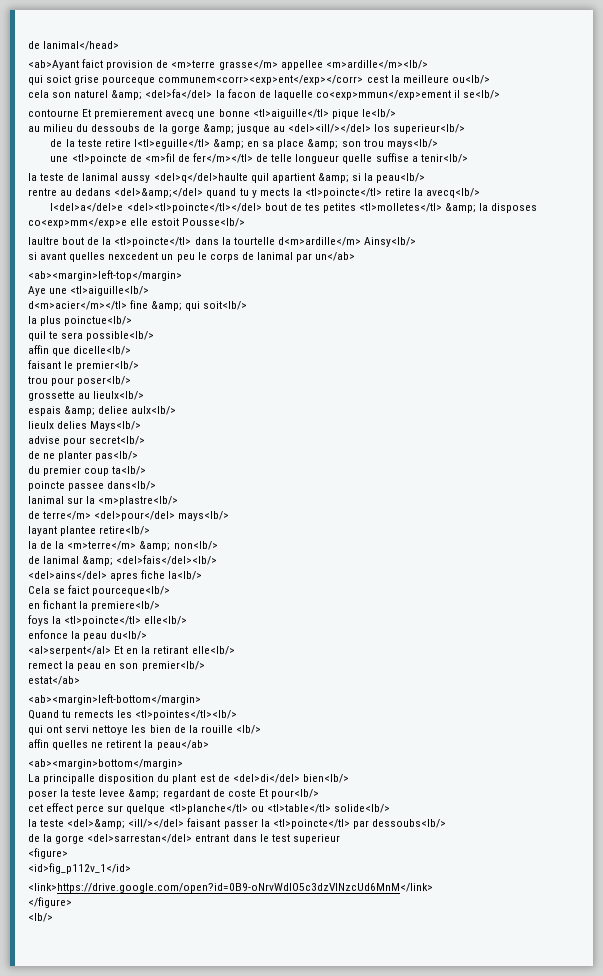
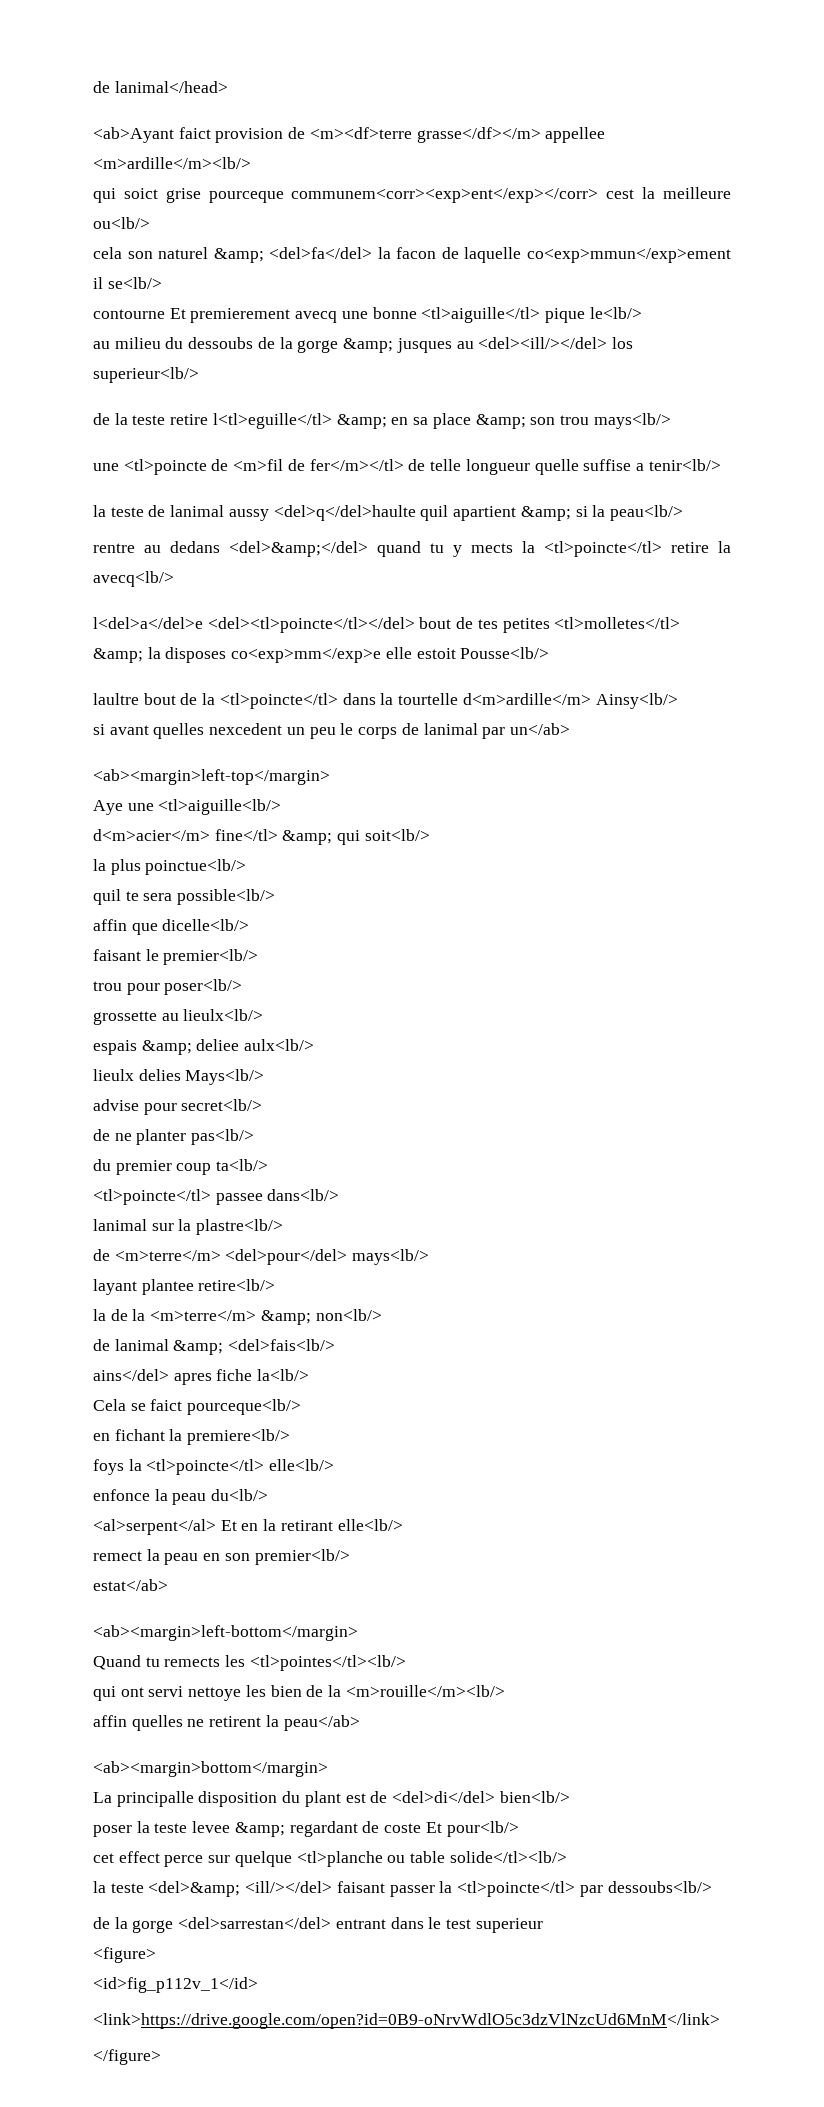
- <ab>Ayant faict provision de <m>terre grasse</m> appellee <m>ardille</m><lb/>
+ <ab>Ayant faict provision de <m><df>terre grasse</df></m> appellee <m>ardille</m><lb/>
- au milieu du dessoubs de la gorge &amp; jusque au <del><ill/></del> los superieur<lb/>
+ au milieu du dessoubs de la gorge &amp; jusques au <del><ill/></del> los superieur<lb/>
- d<m>acier</m></tl> fine &amp; qui soit<lb/>
+ d<m>acier</m> fine</tl> &amp; qui soit<lb/>
- poincte passee dans<lb/>
+ <tl>poincte</tl> passee dans<lb/>
- lanimal sur la <m>plastre<lb/>
- de terre</m> <del>pour</del> mays<lb/>
+ lanimal sur la plastre<lb/>
+ de <m>terre</m> <del>pour</del> mays<lb/>
- de lanimal &amp; <del>fais</del><lb/>
- <del>ains</del> apres fiche la<lb/>
+ de lanimal &amp; <del>fais<lb/>
+ ains</del> apres fiche la<lb/>
- qui ont servi nettoye les bien de la rouille <lb/>
+ qui ont servi nettoye les bien de la <m>rouille</m><lb/>
- cet effect perce sur quelque <tl>planche</tl> ou <tl>table</tl> solide<lb/>
+ cet effect perce sur quelque <tl>planche ou table solide</tl><lb/>
  </figure>
- <lb/>

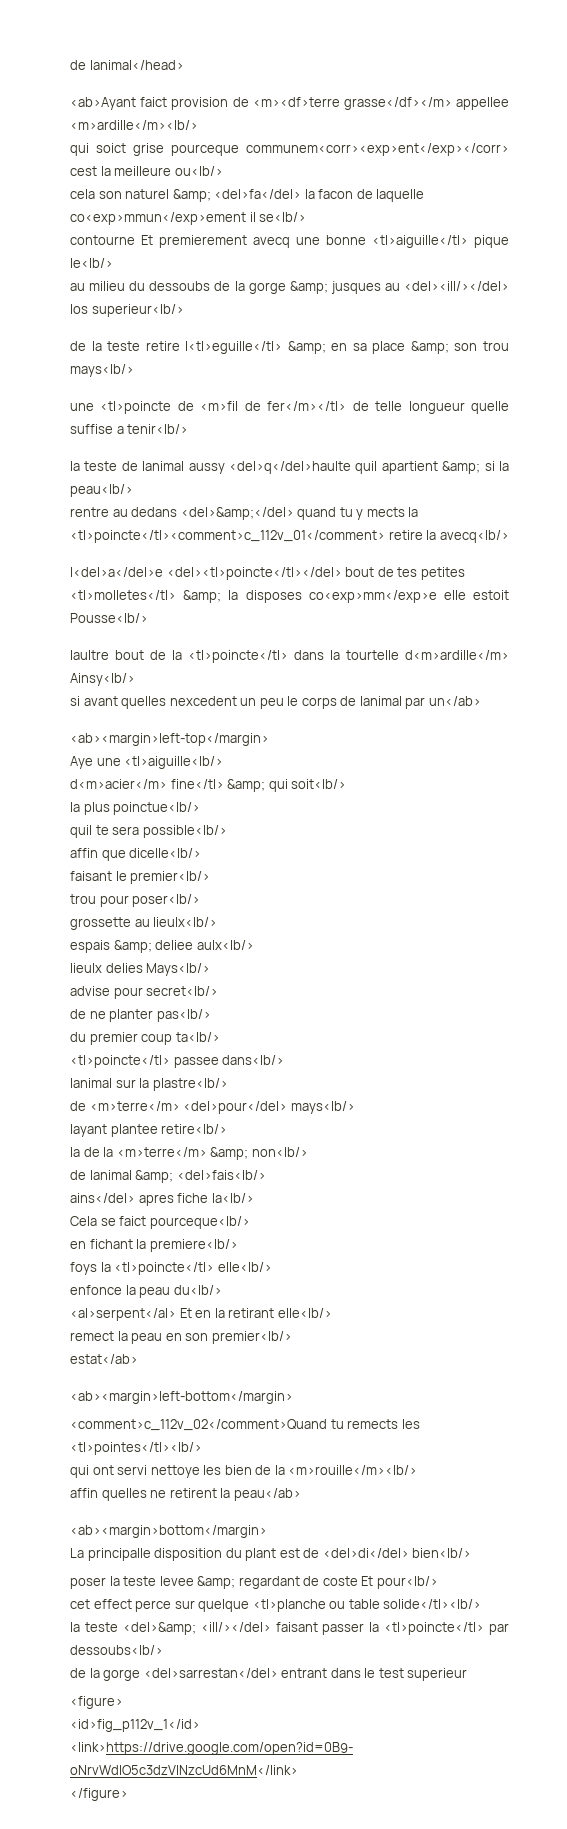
- rentre au dedans <del>&amp;</del> quand tu y mects la <tl>poincte</tl> retire la avecq<lb/>
+ rentre au dedans <del>&amp;</del> quand tu y mects la <tl>poincte</tl><comment>c_112v_01</comment> retire la avecq<lb/>
- Quand tu remects les <tl>pointes</tl><lb/>
+ <comment>c_112v_02</comment>Quand tu remects les <tl>pointes</tl><lb/>

